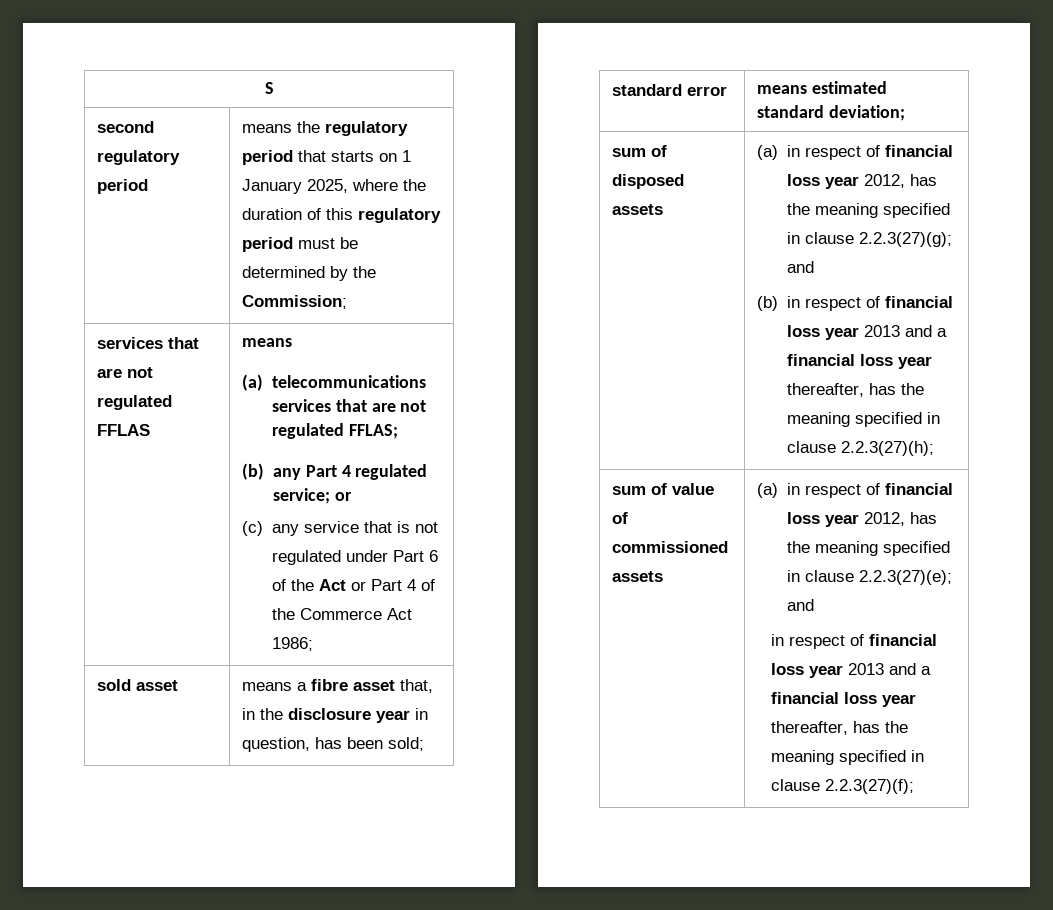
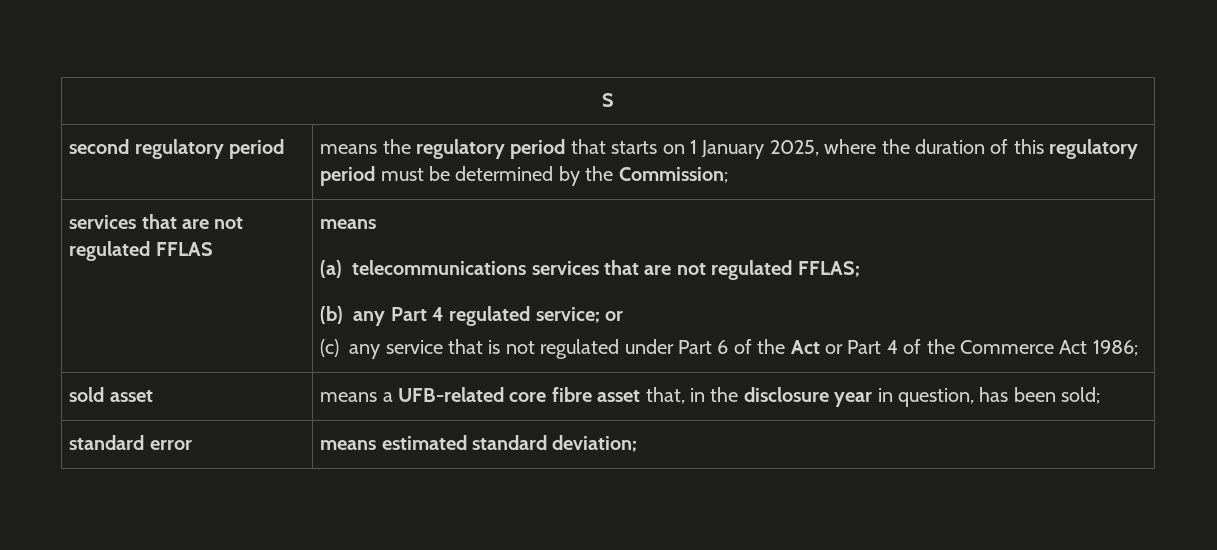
- sold asset | means a fibre asset that, in the disclosure year in question, has been sold;
+ sold asset | means a UFB-related core fibre asset that, in the disclosure year in question, has been sold;
- sum of disposed assets | (a) in respect of financial loss year 2012, has the meaning specified in clause 2.2.3(27)(g); and
- (b) in respect of financial loss year 2013 and a financial loss year thereafter, has the meaning specified in clause 2.2.3(27)(h);
- sum of value of commissioned assets | (a) in respect of financial loss year 2012, has the meaning specified in clause 2.2.3(27)(e); and
- in respect of financial loss year 2013 and a financial loss year thereafter, has the meaning specified in clause 2.2.3(27)(f);

